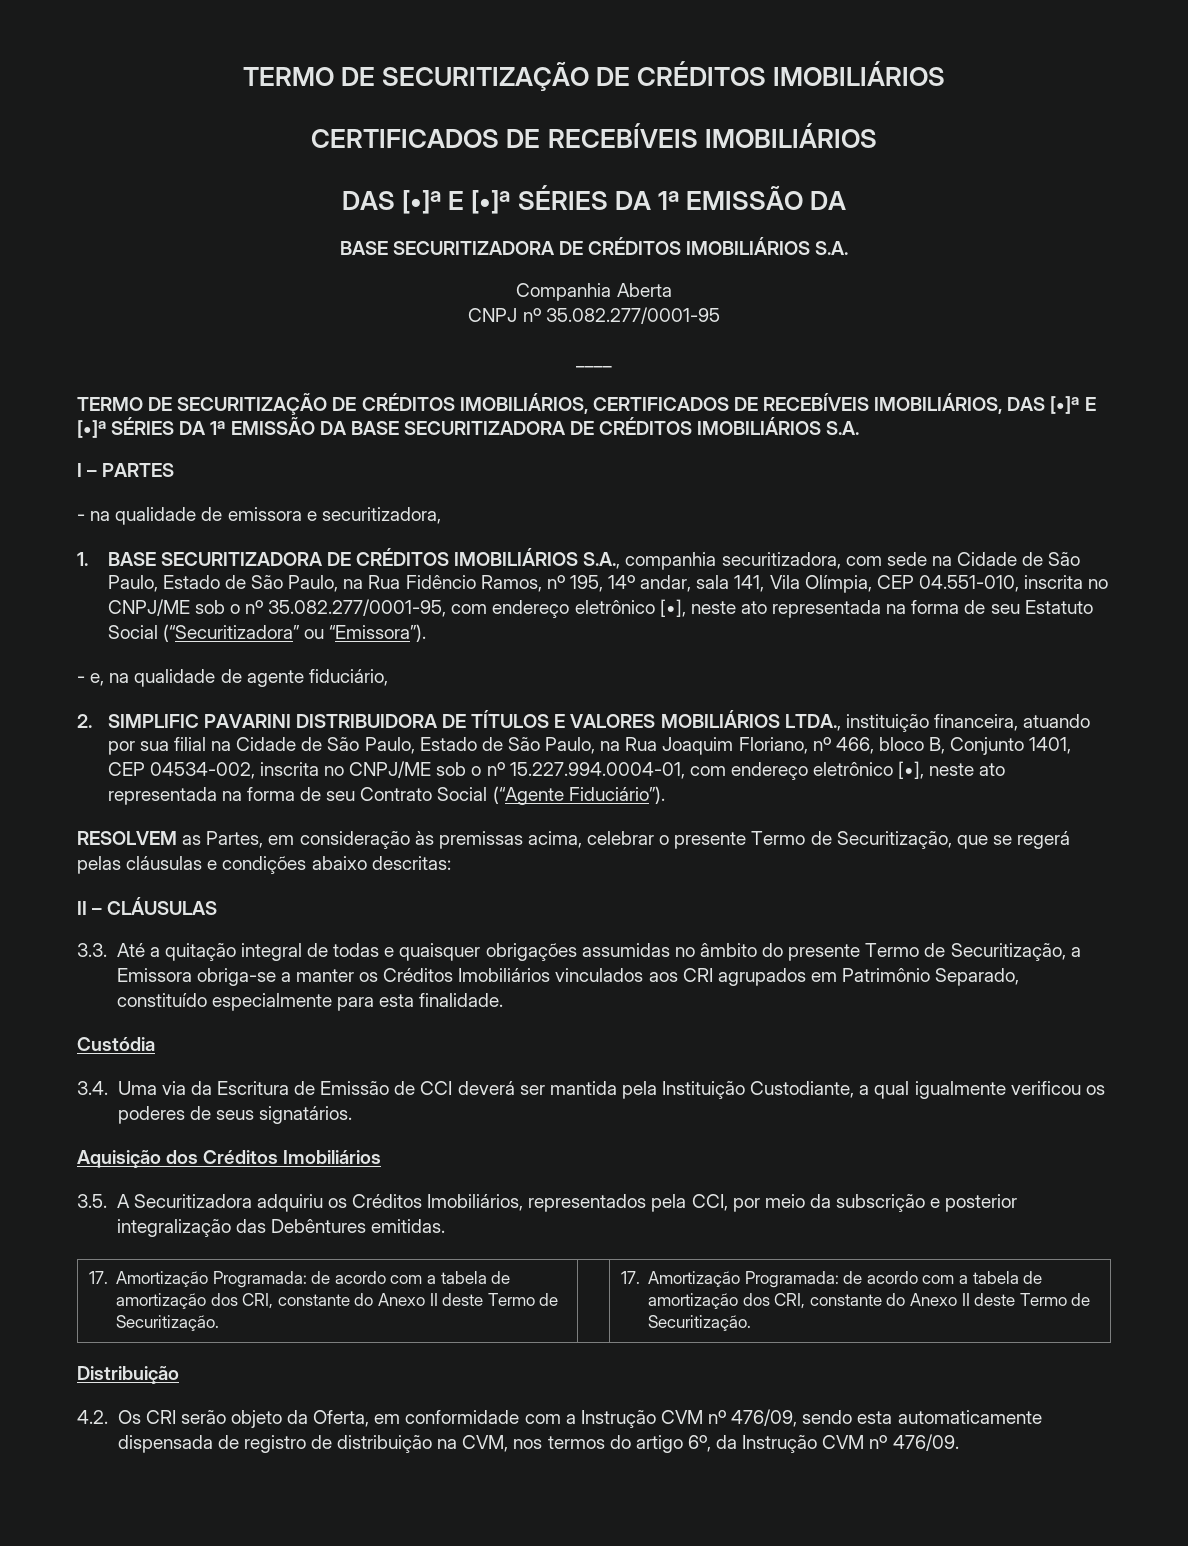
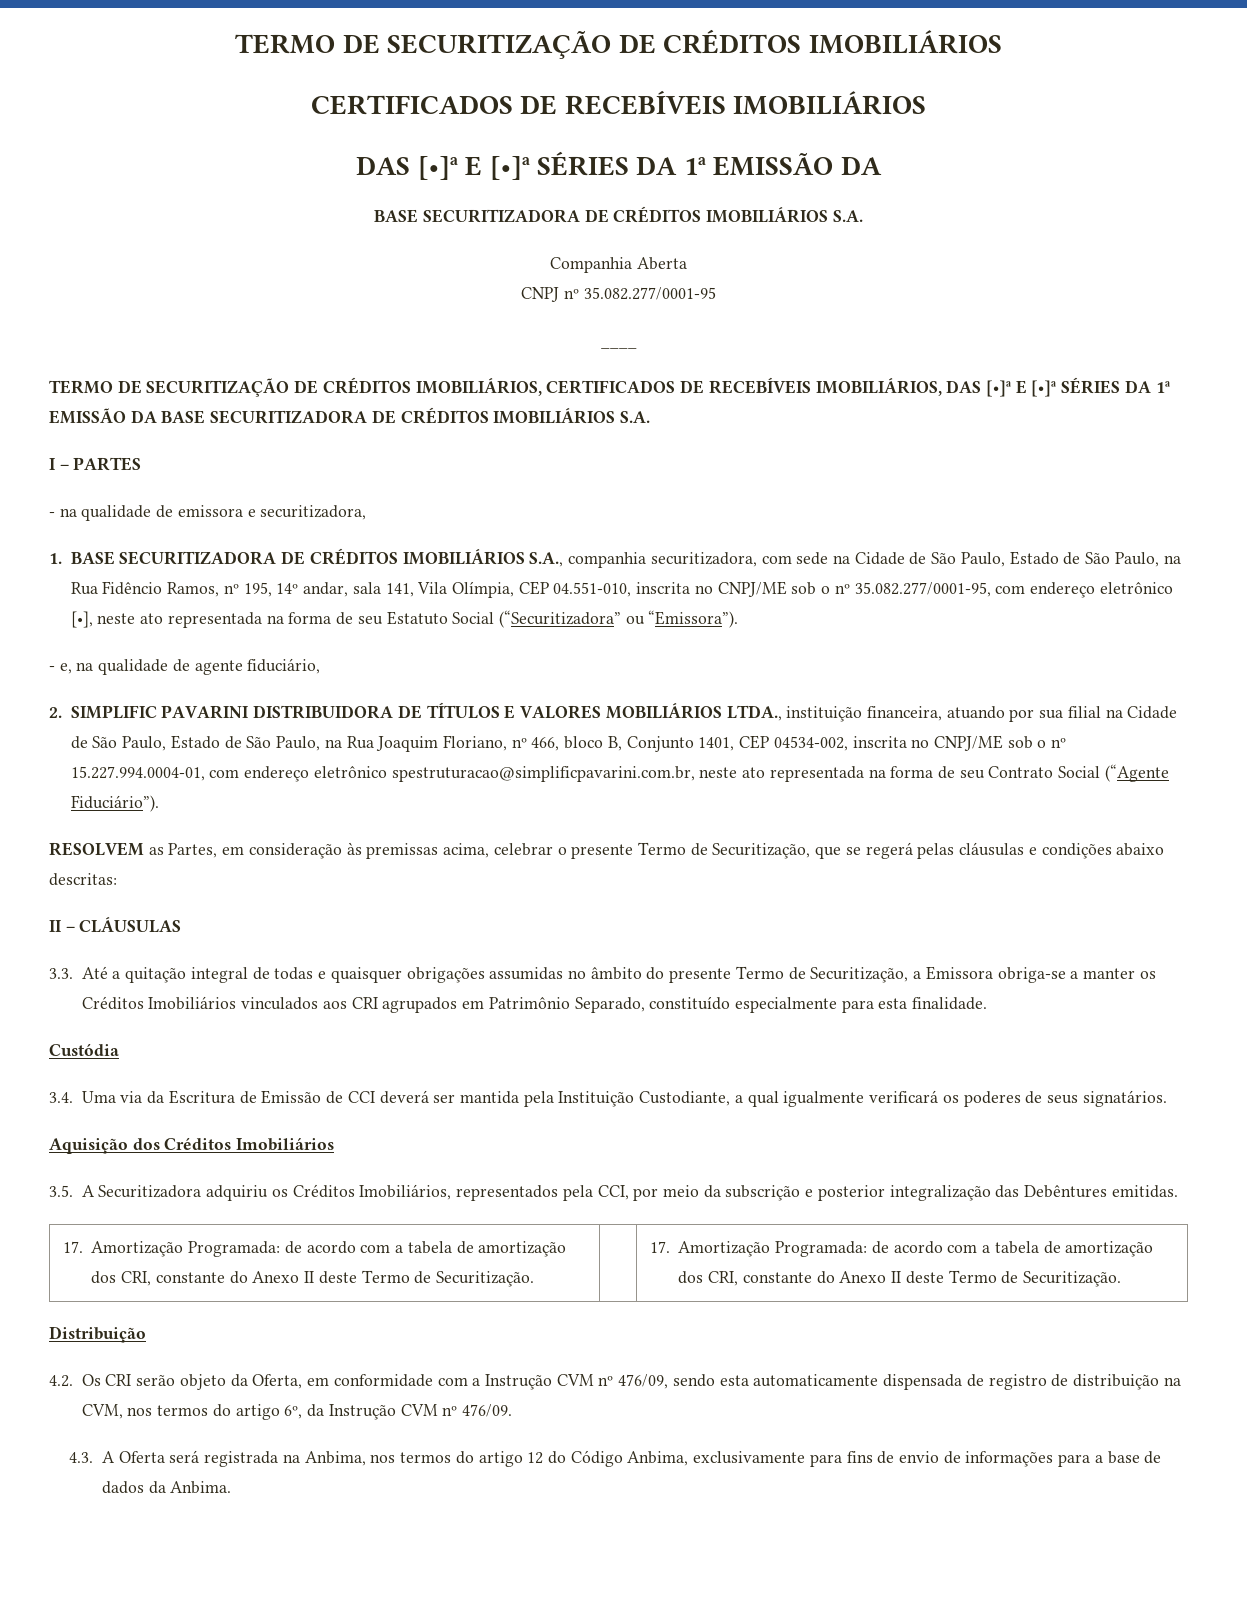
- 2. SIMPLIFIC PAVARINI DISTRIBUIDORA DE TÍTULOS E VALORES MOBILIÁRIOS LTDA., instituição financeira, atuando por sua filial na Cidade de São Paulo, Estado de São Paulo, na Rua Joaquim Floriano, nº 466, bloco B, Conjunto 1401, CEP 04534-002, inscrita no CNPJ/ME sob o nº 15.227.994.0004-01, com endereço eletrônico [•], neste ato representada na forma de seu Contrato Social (“Agente Fiduciário”).
+ 2. SIMPLIFIC PAVARINI DISTRIBUIDORA DE TÍTULOS E VALORES MOBILIÁRIOS LTDA., instituição financeira, atuando por sua filial na Cidade de São Paulo, Estado de São Paulo, na Rua Joaquim Floriano, nº 466, bloco B, Conjunto 1401, CEP 04534-002, inscrita no CNPJ/ME sob o nº 15.227.994.0004-01, com endereço eletrônico spestruturacao@simplificpavarini.com.br, neste ato representada na forma de seu Contrato Social (“Agente Fiduciário”).
- 3.4. Uma via da Escritura de Emissão de CCI deverá ser mantida pela Instituição Custodiante, a qual igualmente verificou os poderes de seus signatários.
+ 3.4. Uma via da Escritura de Emissão de CCI deverá ser mantida pela Instituição Custodiante, a qual igualmente verificará os poderes de seus signatários.
+ 4.3. A Oferta será registrada na Anbima, nos termos do artigo 12 do Código Anbima, exclusivamente para fins de envio de informações para a base de dados da Anbima.

